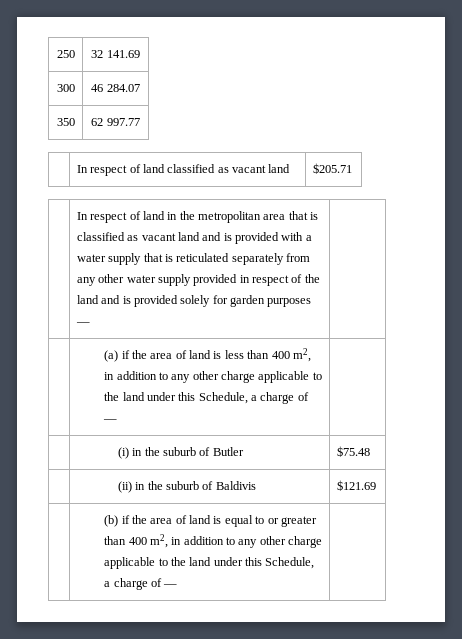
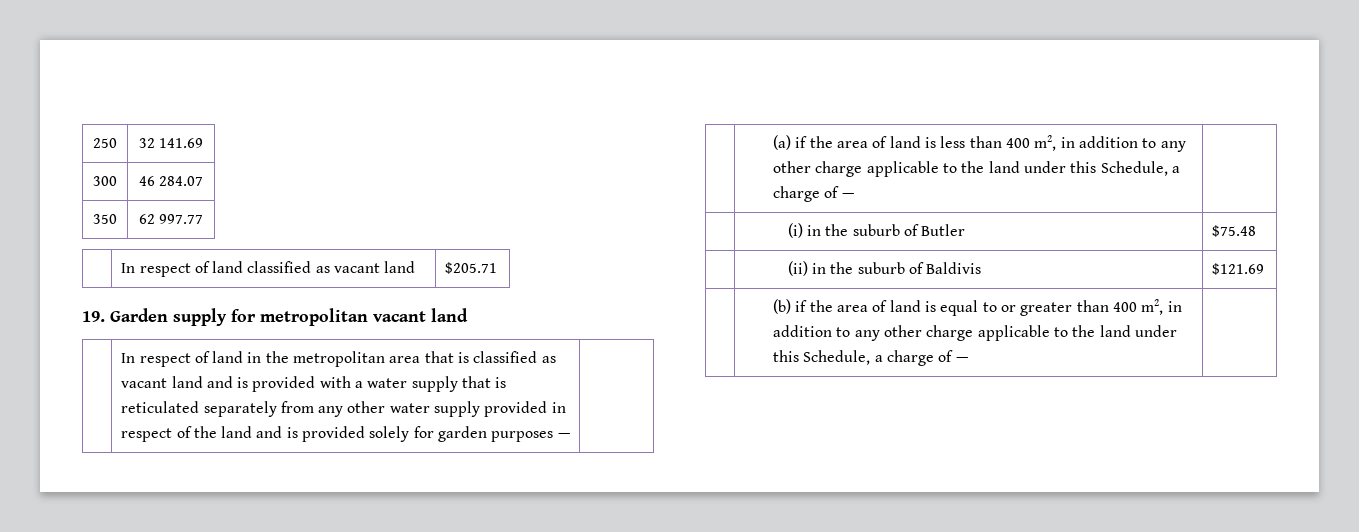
+ 19. Garden supply for metropolitan vacant land

